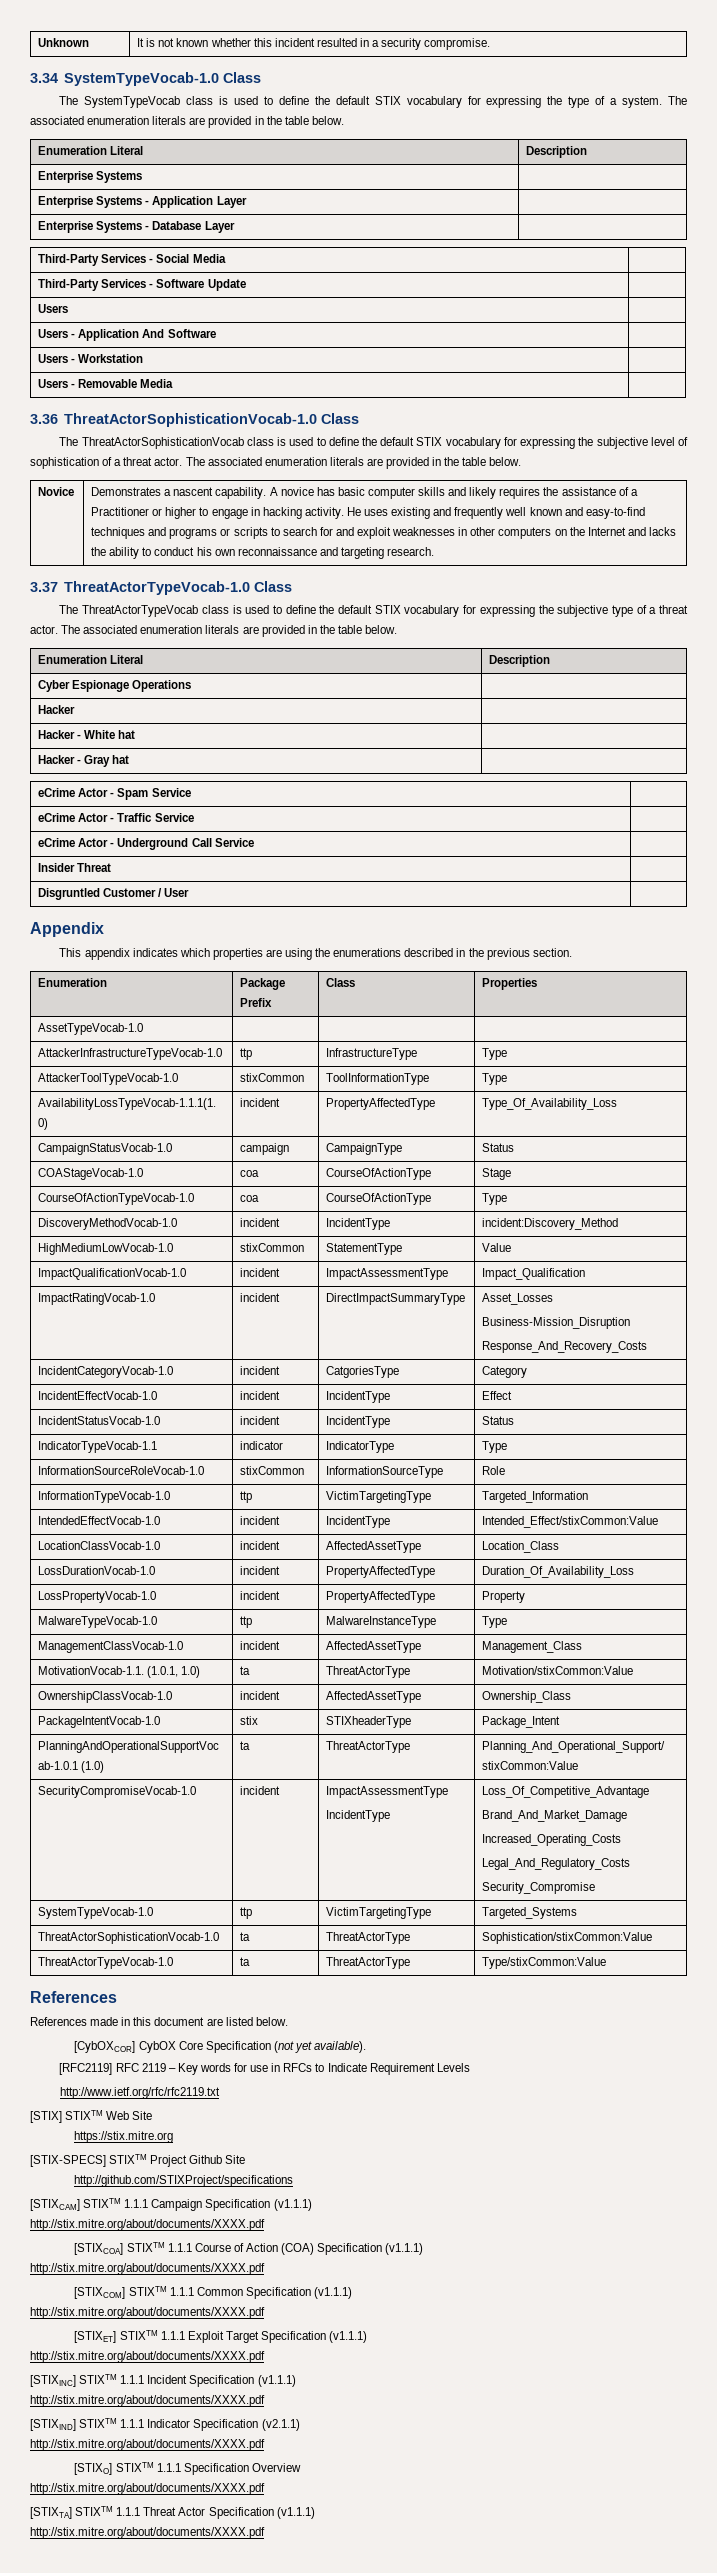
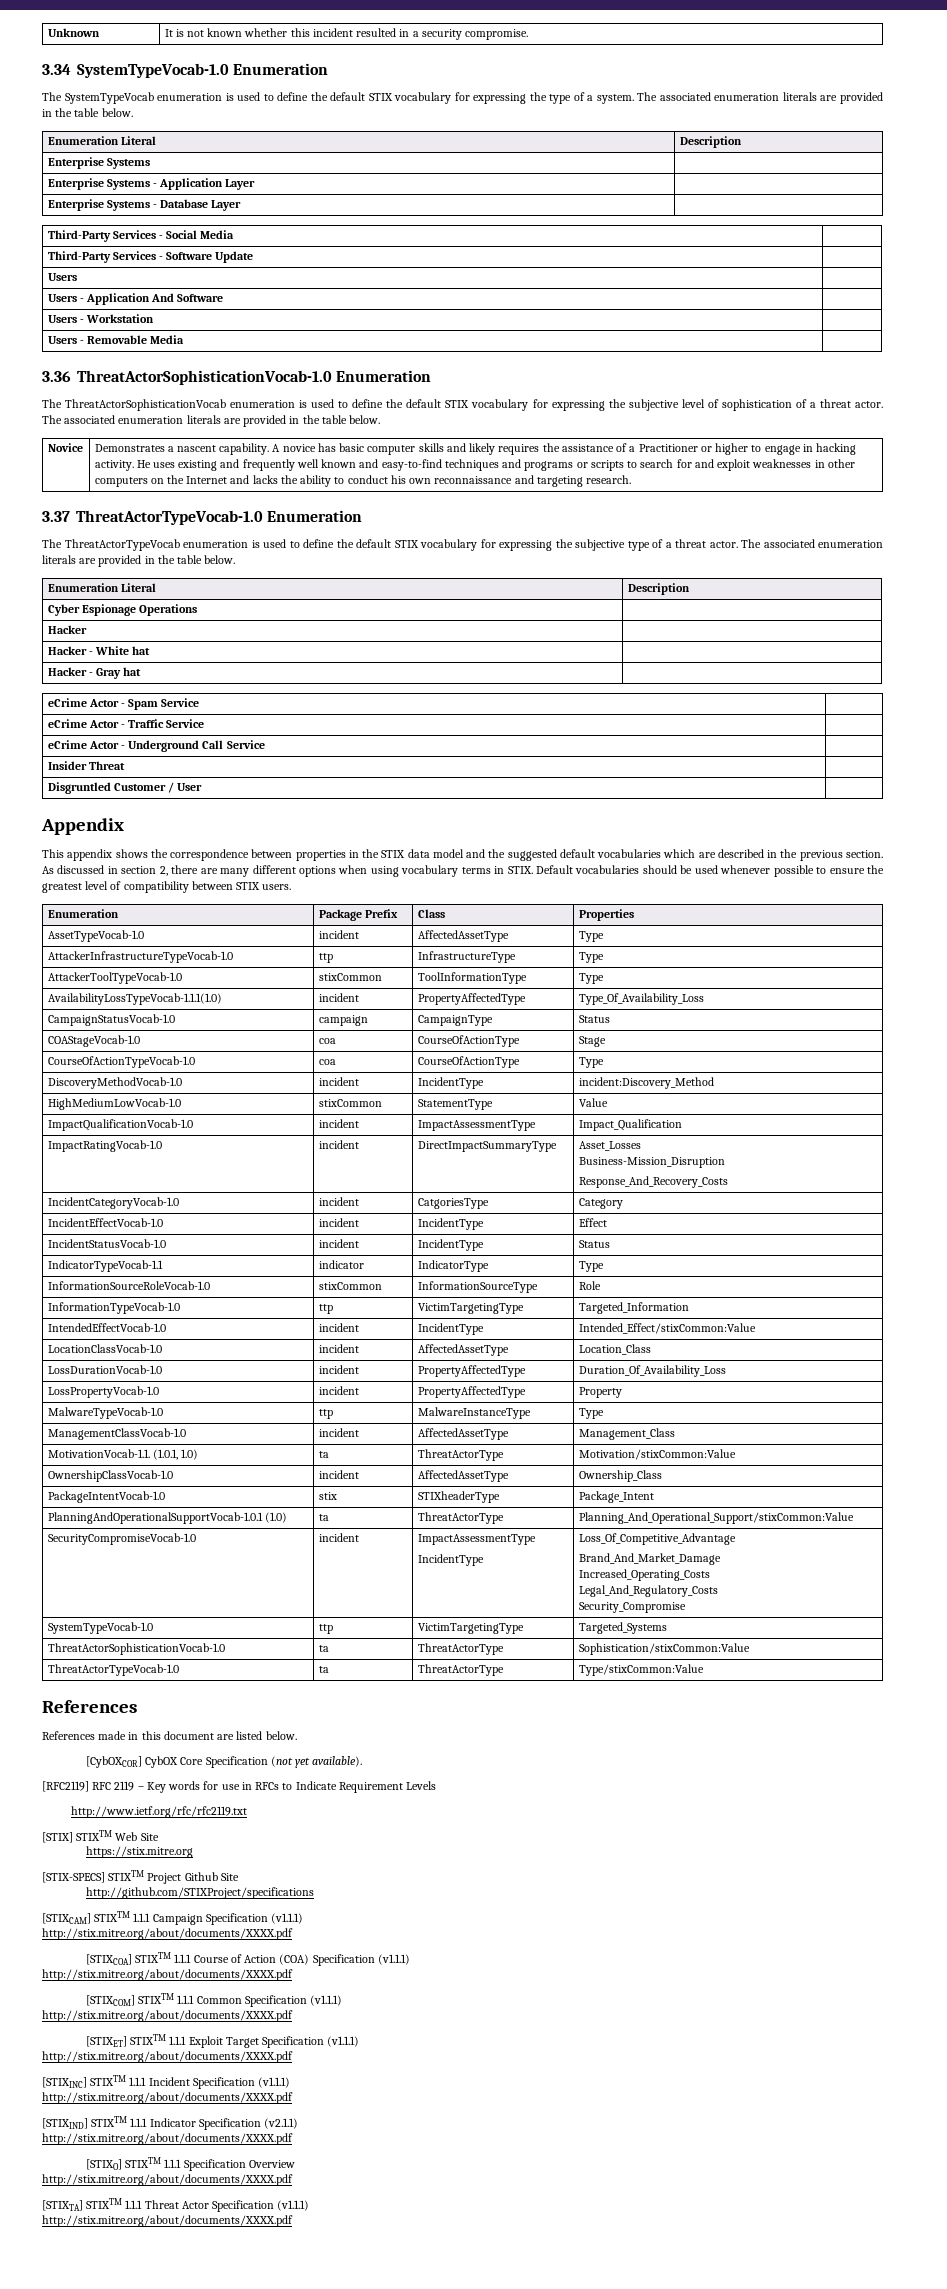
- 3.34 SystemTypeVocab-1.0 Class
+ 3.34 SystemTypeVocab-1.0 Enumeration
- The SystemTypeVocab class is used to define the default STIX vocabulary for expressing the type of a system.
+ The SystemTypeVocab enumeration is used to define the default STIX vocabulary for expressing the type of a system.
- 3.36 ThreatActorSophisticationVocab-1.0 Class
+ 3.36 ThreatActorSophisticationVocab-1.0 Enumeration
- The ThreatActorSophisticationVocab class is used to define the default STIX vocabulary for expressing the subjective level of sophistication of a threat actor.
+ The ThreatActorSophisticationVocab enumeration is used to define the default STIX vocabulary for expressing the subjective level of sophistication of a threat actor.
- 3.37 ThreatActorTypeVocab-1.0 Class
+ 3.37 ThreatActorTypeVocab-1.0 Enumeration
- The ThreatActorTypeVocab class is used to define the default STIX vocabulary for expressing the subjective type of a threat actor.
+ The ThreatActorTypeVocab enumeration is used to define the default STIX vocabulary for expressing the subjective type of a threat actor.
- This appendix indicates which properties are using the enumerations described in the previous section.
+ This appendix shows the correspondence between properties in the STIX data model and the suggested default vocabularies which are described in the previous section. As discussed in section 2, there are many different options when using vocabulary terms in STIX. Default vocabularies should be used whenever possible to ensure the greatest level of compatibility between STIX users.
- AssetTypeVocab-1.0 | | |
+ AssetTypeVocab-1.0 | incident | AffectedAssetType | Type

